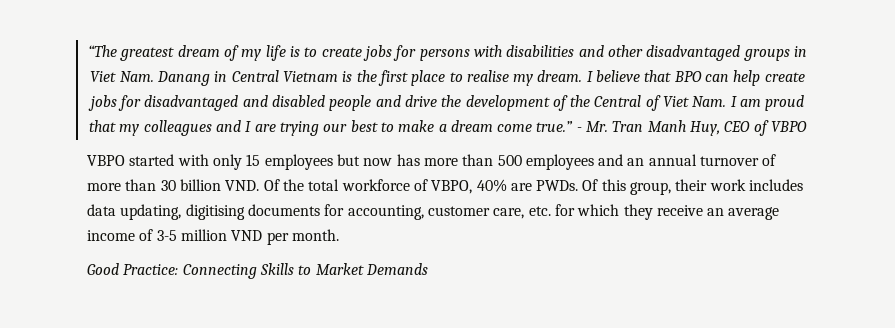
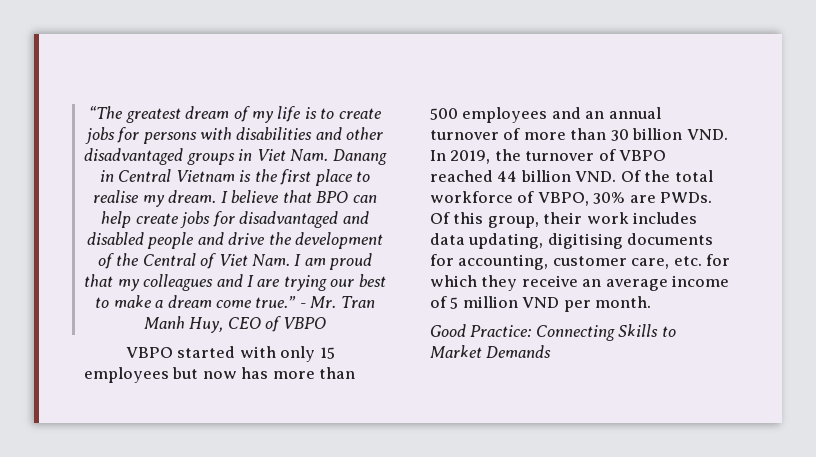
- VBPO started with only 15 employees but now has more than 500 employees and an annual turnover of more than 30 billion VND. Of the total workforce of VBPO, 40% are PWDs.
+ VBPO started with only 15 employees but now has more than 500 employees and an annual turnover of more than 30 billion VND. In 2019, the turnover of VBPO reached 44 billion VND. Of the total workforce of VBPO, 30% are PWDs.
- Of this group, their work includes data updating, digitising documents for accounting, customer care, etc. for which they receive an average income of 3-5 million VND per month.
+ Of this group, their work includes data updating, digitising documents for accounting, customer care, etc. for which they receive an average income of 5 million VND per month.

